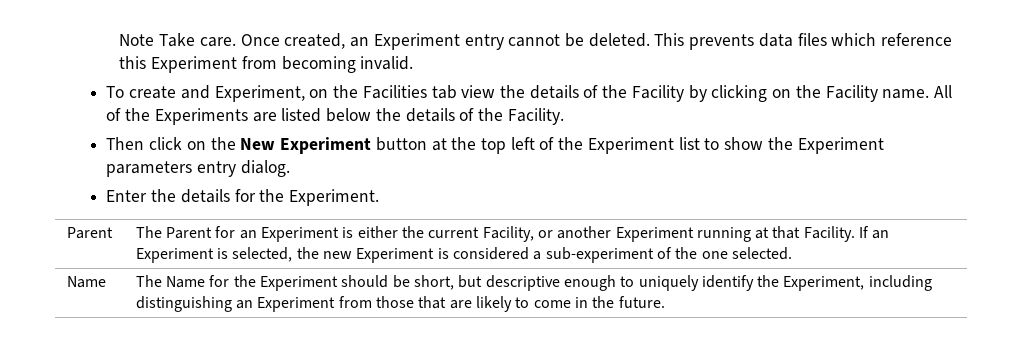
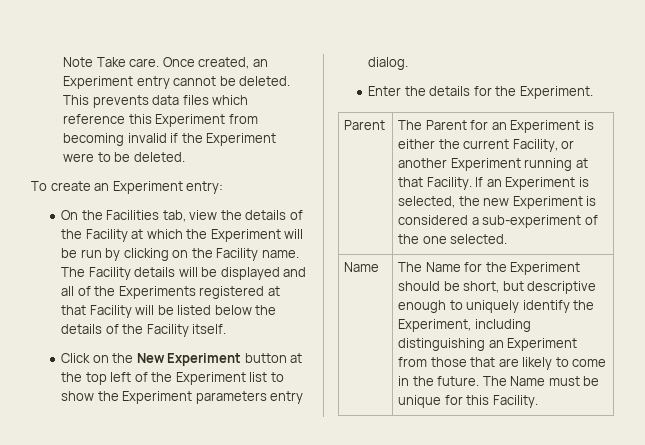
- This prevents data files which reference this Experiment from becoming invalid.
- To create and Experiment, on the Facilities tab view the details of the Facility by clicking on the Facility name.
+ This prevents data files which reference this Experiment from becoming invalid if the Experiment were to be deleted.
+ To create an Experiment entry:
+ On the Facilities tab, view the details of the Facility at which the Experiment will be run by clicking on the Facility name.
- All of the Experiments are listed below the details of the Facility.
- Then click on the New Experiment button at the top left of the Experiment list to show the Experiment parameters entry dialog.
+ The Facility details will be displayed and all of the Experiments registered at that Facility will be listed below the details of the Facility itself.
+ Click on the New Experiment button at the top left of the Experiment list to show the Experiment parameters entry dialog.
- Name | The Name for the Experiment should be short, but descriptive enough to uniquely identify the Experiment, including distinguishing an Experiment from those that are likely to come in the future.
+ Name | The Name for the Experiment should be short, but descriptive enough to uniquely identify the Experiment, including distinguishing an Experiment from those that are likely to come in the future. The Name must be unique for this Facility.

